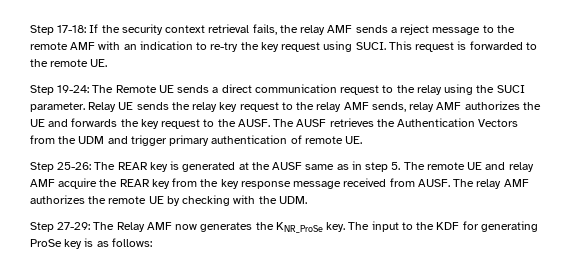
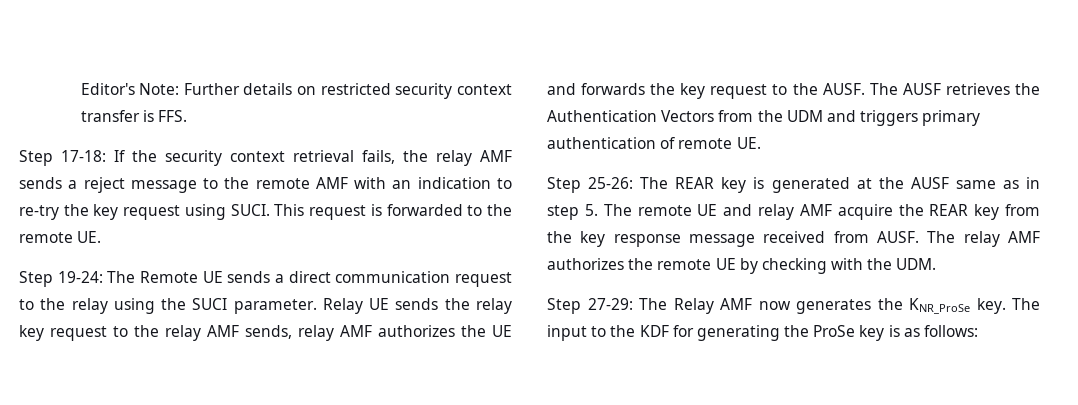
+ Editor's Note: Further details on restricted security context transfer is FFS.
- The AUSF retrieves the Authentication Vectors from the UDM and trigger primary authentication of remote UE.
+ The AUSF retrieves the Authentication Vectors from the UDM and triggers primary authentication of remote UE.
- The input to the KDF for generating ProSe key is as follows:
+ The input to the KDF for generating the ProSe key is as follows:

